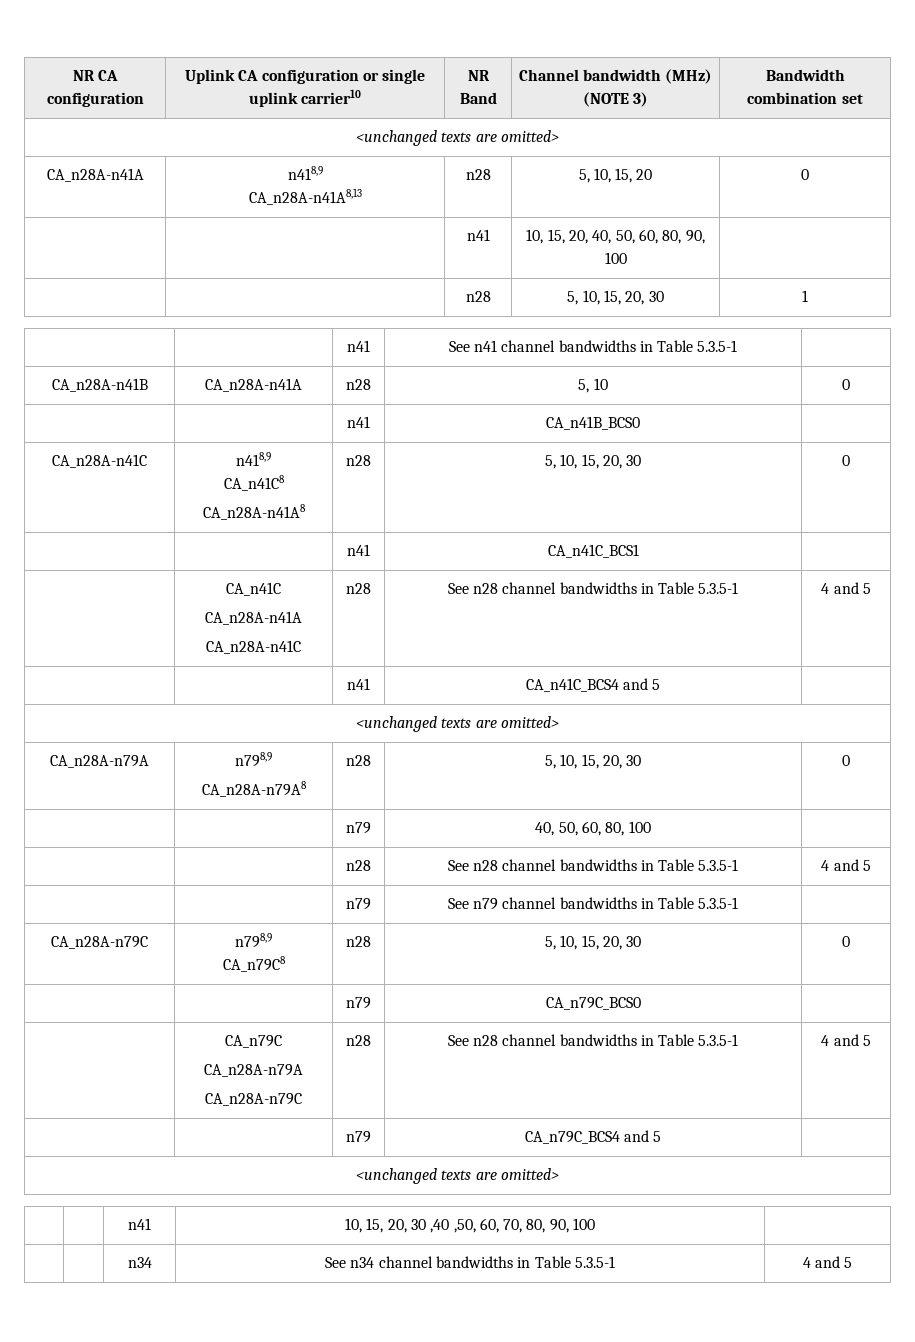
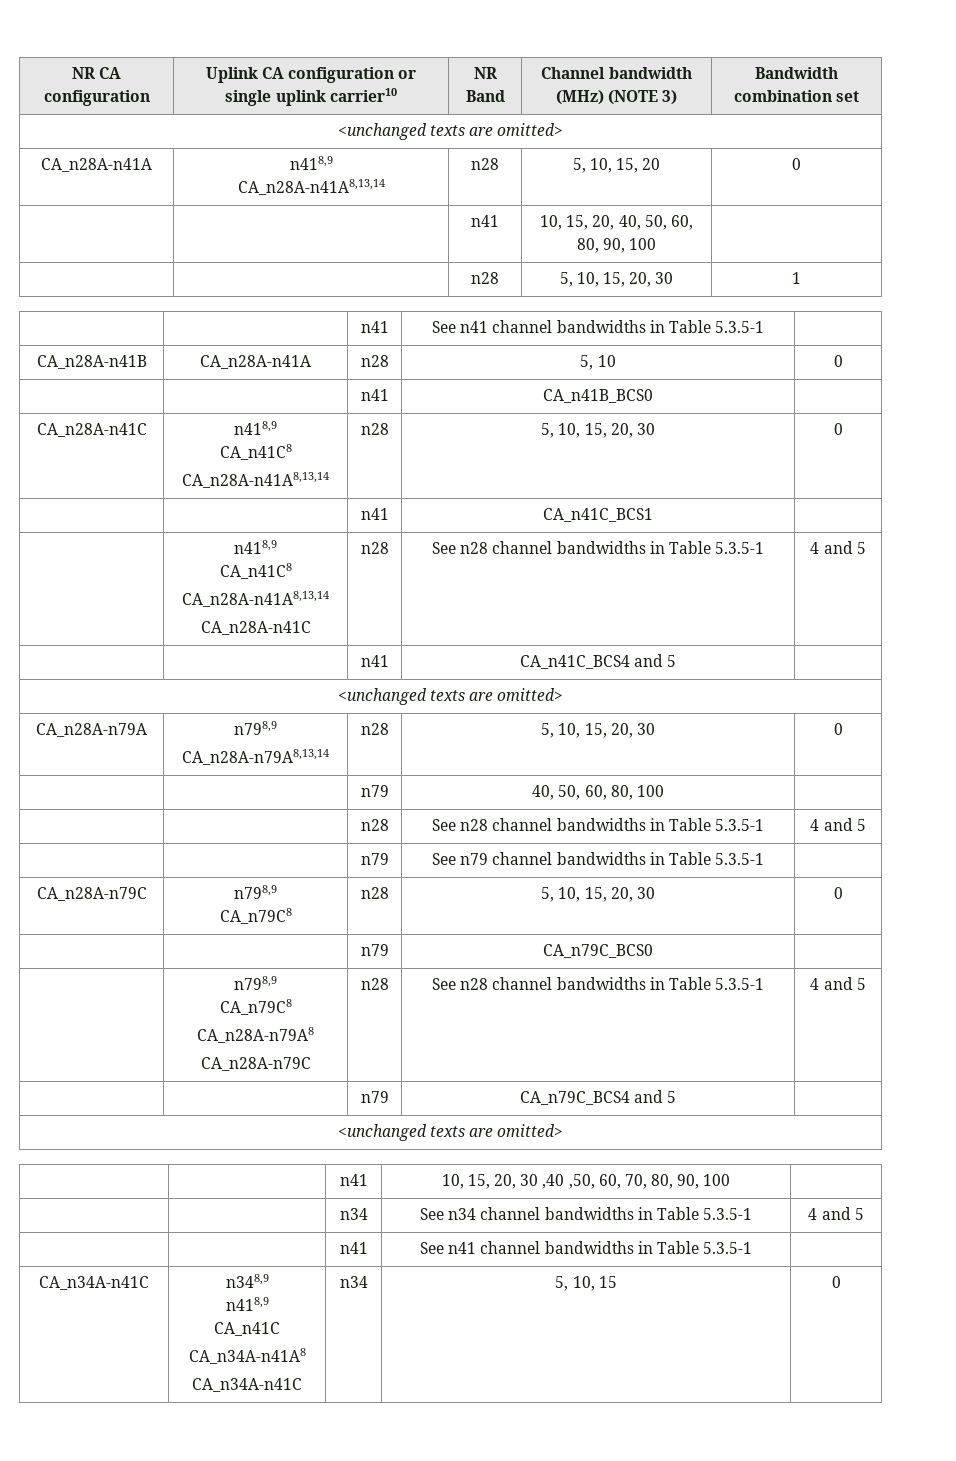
  CA_n28A-n41A | n418,9
- CA_n28A-n41A8,13 | n28 | 5, 10, 15, 20 | 0
+ CA_n28A-n41A8,13,14 | n28 | 5, 10, 15, 20 | 0
  CA_n28A-n41C | n418,9
  CA_n41C8
- CA_n28A-n41A8 | n28 | 5, 10, 15, 20, 30 | 0
+ CA_n28A-n41A8,13,14 | n28 | 5, 10, 15, 20, 30 | 0
  | | n41 | CA_n41C_BCS1 |
- | CA_n41C
- CA_n28A-n41A
+ | n418,9
+ CA_n41C8
+ CA_n28A-n41A8,13,14
  CA_n28A-n79A | n798,9
- CA_n28A-n79A8 | n28 | 5, 10, 15, 20, 30 | 0
+ CA_n28A-n79A8,13,14 | n28 | 5, 10, 15, 20, 30 | 0
  | | n79 | CA_n79C_BCS0 |
- | CA_n79C
- CA_n28A-n79A
+ | n798,9
+ CA_n79C8
+ CA_n28A-n79A8
  | | n34 | See n34 channel bandwidths in Table 5.3.5-1 | 4 and 5
+ | | n41 | See n41 channel bandwidths in Table 5.3.5-1 |
+ CA_n34A-n41C | n348,9
+ n418,9
+ CA_n41C
+ CA_n34A-n41A8
+ CA_n34A-n41C | n34 | 5, 10, 15 | 0

